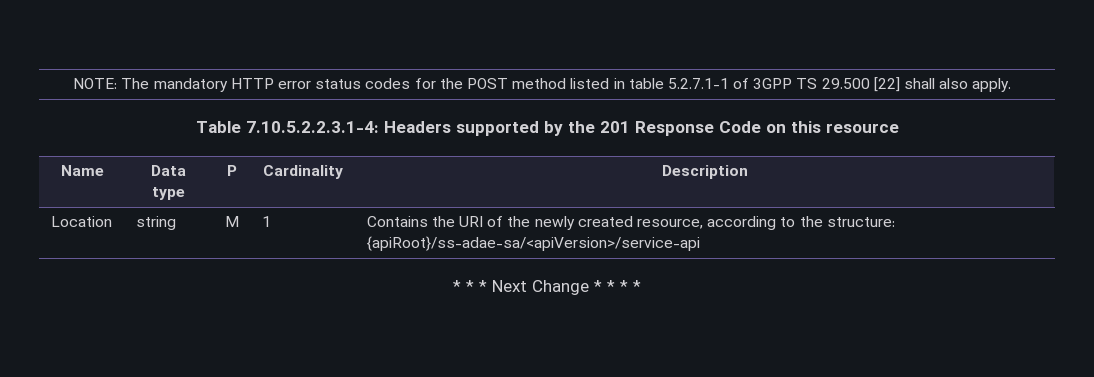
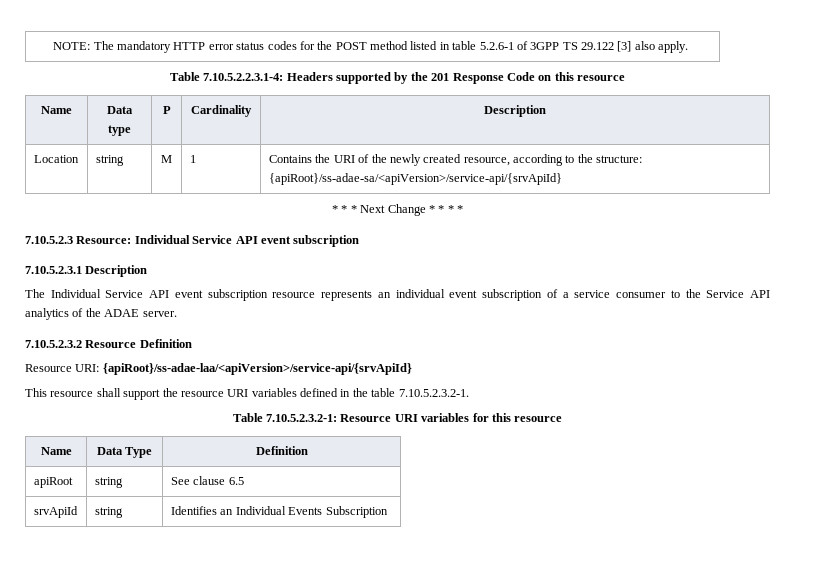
- NOTE: The mandatory HTTP error status codes for the POST method listed in table 5.2.7.1-1 of 3GPP TS 29.500 [22] shall also apply.
+ NOTE: The mandatory HTTP error status codes for the POST method listed in table 5.2.6-1 of 3GPP TS 29.122 [3] also apply.
- Location | string | M | 1 | Contains the URI of the newly created resource, according to the structure: {apiRoot}/ss-adae-sa/<apiVersion>/service-api
+ Location | string | M | 1 | Contains the URI of the newly created resource, according to the structure: {apiRoot}/ss-adae-sa/<apiVersion>/service-api/{srvApiId}
+ 7.10.5.2.3 Resource: Individual Service API event subscription
+ 7.10.5.2.3.1 Description
+ The Individual Service API event subscription resource represents an individual event subscription of a service consumer to the Service API analytics of the ADAE server.
+ 7.10.5.2.3.2 Resource Definition
+ Resource URI: {apiRoot}/ss-adae-laa/<apiVersion>/service-api/{srvApiId}
+ This resource shall support the resource URI variables defined in the table 7.10.5.2.3.2-1.
+ Table 7.10.5.2.3.2-1: Resource URI variables for this resource
+ Name | Data Type | Definition
+ apiRoot | string | See clause 6.5
+ srvApiId | string | Identifies an Individual Events Subscription

